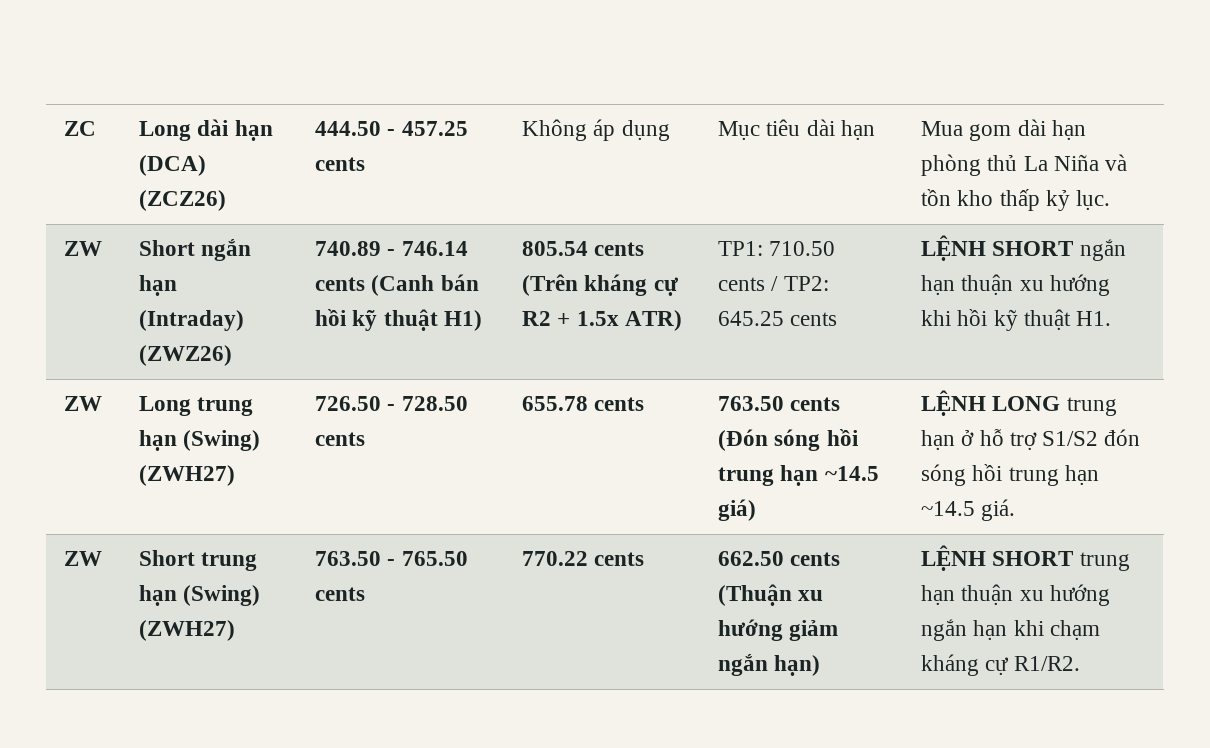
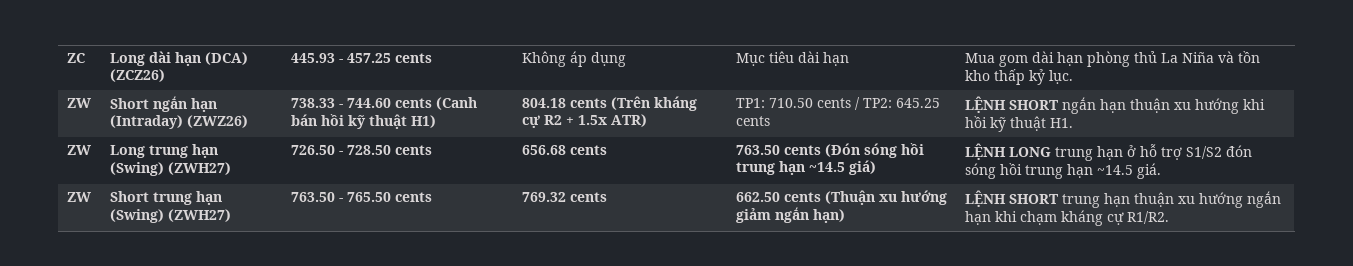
- ZC | Long dài hạn (DCA) (ZCZ26) | 444.50 - 457.25 cents | Không áp dụng | Mục tiêu dài hạn | Mua gom dài hạn phòng thủ La Niña và tồn kho thấp kỷ lục.
+ ZC | Long dài hạn (DCA) (ZCZ26) | 445.93 - 457.25 cents | Không áp dụng | Mục tiêu dài hạn | Mua gom dài hạn phòng thủ La Niña và tồn kho thấp kỷ lục.
- 740.89 - 746.14 cents (Canh bán hồi kỹ thuật H1)
+ 738.33 - 744.60 cents (Canh bán hồi kỹ thuật H1)
- 805.54 cents (Trên kháng cự R2 + 1.5x ATR)
+ 804.18 cents (Trên kháng cự R2 + 1.5x ATR)
- ZW | Long trung hạn (Swing) (ZWH27) | 726.50 - 728.50 cents | 655.78 cents | 763.50 cents (Đón sóng hồi trung hạn ~14.5 giá) | LỆNH LONG trung hạn ở hỗ trợ S1/S2 đón sóng hồi trung hạn ~14.5 giá.
+ ZW | Long trung hạn (Swing) (ZWH27) | 726.50 - 728.50 cents | 656.68 cents | 763.50 cents (Đón sóng hồi trung hạn ~14.5 giá) | LỆNH LONG trung hạn ở hỗ trợ S1/S2 đón sóng hồi trung hạn ~14.5 giá.
- ZW | Short trung hạn (Swing) (ZWH27) | 763.50 - 765.50 cents | 770.22 cents | 662.50 cents (Thuận xu hướng giảm ngắn hạn) | LỆNH SHORT trung hạn thuận xu hướng ngắn hạn khi chạm kháng cự R1/R2.
+ ZW | Short trung hạn (Swing) (ZWH27) | 763.50 - 765.50 cents | 769.32 cents | 662.50 cents (Thuận xu hướng giảm ngắn hạn) | LỆNH SHORT trung hạn thuận xu hướng ngắn hạn khi chạm kháng cự R1/R2.

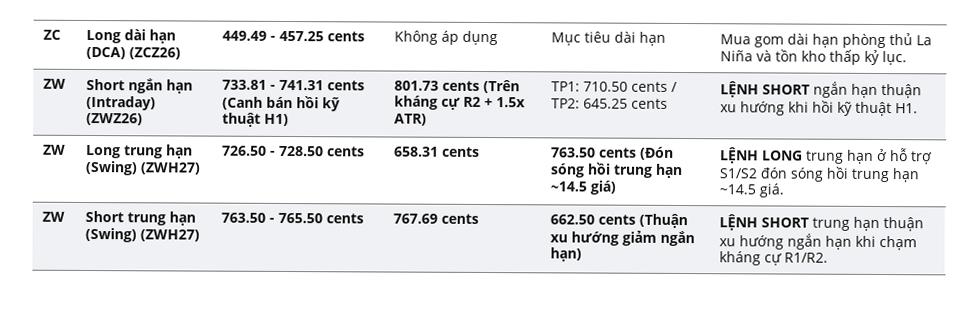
- ZC | Long dài hạn (DCA) (ZCZ26) | 445.93 - 457.25 cents | Không áp dụng | Mục tiêu dài hạn | Mua gom dài hạn phòng thủ La Niña và tồn kho thấp kỷ lục.
+ ZC | Long dài hạn (DCA) (ZCZ26) | 449.49 - 457.25 cents | Không áp dụng | Mục tiêu dài hạn | Mua gom dài hạn phòng thủ La Niña và tồn kho thấp kỷ lục.
- 738.33 - 744.60 cents (Canh bán hồi kỹ thuật H1)
+ 733.81 - 741.31 cents (Canh bán hồi kỹ thuật H1)
- 804.18 cents (Trên kháng cự R2 + 1.5x ATR)
+ 801.73 cents (Trên kháng cự R2 + 1.5x ATR)
- ZW | Long trung hạn (Swing) (ZWH27) | 726.50 - 728.50 cents | 656.68 cents | 763.50 cents (Đón sóng hồi trung hạn ~14.5 giá) | LỆNH LONG trung hạn ở hỗ trợ S1/S2 đón sóng hồi trung hạn ~14.5 giá.
+ ZW | Long trung hạn (Swing) (ZWH27) | 726.50 - 728.50 cents | 658.31 cents | 763.50 cents (Đón sóng hồi trung hạn ~14.5 giá) | LỆNH LONG trung hạn ở hỗ trợ S1/S2 đón sóng hồi trung hạn ~14.5 giá.
- ZW | Short trung hạn (Swing) (ZWH27) | 763.50 - 765.50 cents | 769.32 cents | 662.50 cents (Thuận xu hướng giảm ngắn hạn) | LỆNH SHORT trung hạn thuận xu hướng ngắn hạn khi chạm kháng cự R1/R2.
+ ZW | Short trung hạn (Swing) (ZWH27) | 763.50 - 765.50 cents | 767.69 cents | 662.50 cents (Thuận xu hướng giảm ngắn hạn) | LỆNH SHORT trung hạn thuận xu hướng ngắn hạn khi chạm kháng cự R1/R2.

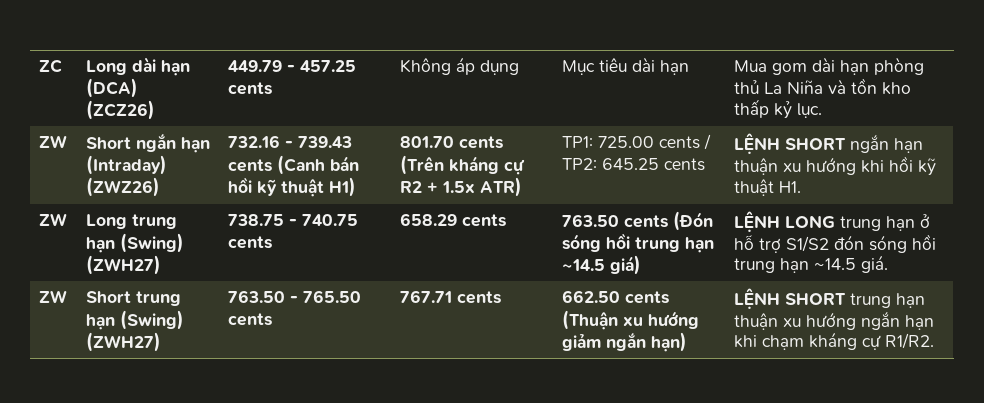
- ZC | Long dài hạn (DCA) (ZCZ26) | 449.49 - 457.25 cents | Không áp dụng | Mục tiêu dài hạn | Mua gom dài hạn phòng thủ La Niña và tồn kho thấp kỷ lục.
+ ZC | Long dài hạn (DCA) (ZCZ26) | 449.79 - 457.25 cents | Không áp dụng | Mục tiêu dài hạn | Mua gom dài hạn phòng thủ La Niña và tồn kho thấp kỷ lục.
- 733.81 - 741.31 cents (Canh bán hồi kỹ thuật H1)
+ 732.16 - 739.43 cents (Canh bán hồi kỹ thuật H1)
- 801.73 cents (Trên kháng cự R2 + 1.5x ATR)
+ 801.70 cents (Trên kháng cự R2 + 1.5x ATR)
- TP1: 710.50 cents / TP2: 645.25 cents
+ TP1: 725.00 cents / TP2: 645.25 cents
- ZW | Long trung hạn (Swing) (ZWH27) | 726.50 - 728.50 cents | 658.31 cents | 763.50 cents (Đón sóng hồi trung hạn ~14.5 giá) | LỆNH LONG trung hạn ở hỗ trợ S1/S2 đón sóng hồi trung hạn ~14.5 giá.
+ ZW | Long trung hạn (Swing) (ZWH27) | 738.75 - 740.75 cents | 658.29 cents | 763.50 cents (Đón sóng hồi trung hạn ~14.5 giá) | LỆNH LONG trung hạn ở hỗ trợ S1/S2 đón sóng hồi trung hạn ~14.5 giá.
- ZW | Short trung hạn (Swing) (ZWH27) | 763.50 - 765.50 cents | 767.69 cents | 662.50 cents (Thuận xu hướng giảm ngắn hạn) | LỆNH SHORT trung hạn thuận xu hướng ngắn hạn khi chạm kháng cự R1/R2.
+ ZW | Short trung hạn (Swing) (ZWH27) | 763.50 - 765.50 cents | 767.71 cents | 662.50 cents (Thuận xu hướng giảm ngắn hạn) | LỆNH SHORT trung hạn thuận xu hướng ngắn hạn khi chạm kháng cự R1/R2.

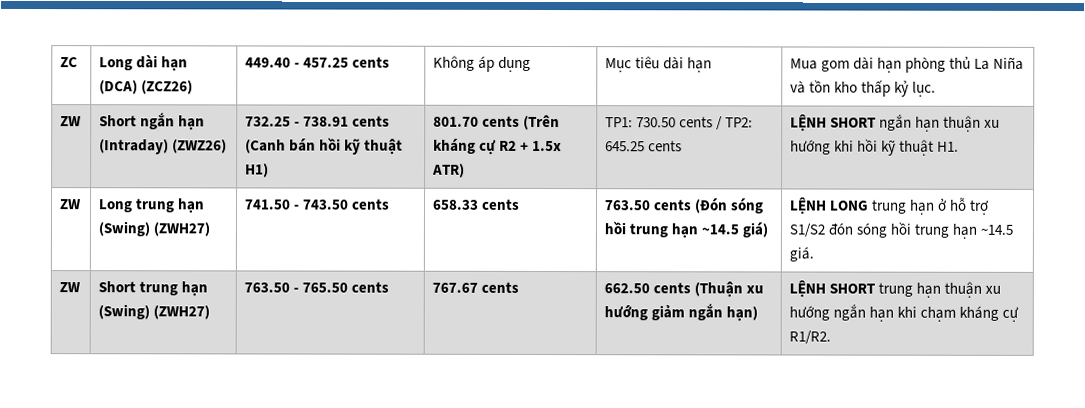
- ZC | Long dài hạn (DCA) (ZCZ26) | 449.79 - 457.25 cents | Không áp dụng | Mục tiêu dài hạn | Mua gom dài hạn phòng thủ La Niña và tồn kho thấp kỷ lục.
+ ZC | Long dài hạn (DCA) (ZCZ26) | 449.40 - 457.25 cents | Không áp dụng | Mục tiêu dài hạn | Mua gom dài hạn phòng thủ La Niña và tồn kho thấp kỷ lục.
- 732.16 - 739.43 cents (Canh bán hồi kỹ thuật H1)
+ 732.25 - 738.91 cents (Canh bán hồi kỹ thuật H1)
- TP1: 725.00 cents / TP2: 645.25 cents
+ TP1: 730.50 cents / TP2: 645.25 cents
- ZW | Long trung hạn (Swing) (ZWH27) | 738.75 - 740.75 cents | 658.29 cents | 763.50 cents (Đón sóng hồi trung hạn ~14.5 giá) | LỆNH LONG trung hạn ở hỗ trợ S1/S2 đón sóng hồi trung hạn ~14.5 giá.
+ ZW | Long trung hạn (Swing) (ZWH27) | 741.50 - 743.50 cents | 658.33 cents | 763.50 cents (Đón sóng hồi trung hạn ~14.5 giá) | LỆNH LONG trung hạn ở hỗ trợ S1/S2 đón sóng hồi trung hạn ~14.5 giá.
- ZW | Short trung hạn (Swing) (ZWH27) | 763.50 - 765.50 cents | 767.71 cents | 662.50 cents (Thuận xu hướng giảm ngắn hạn) | LỆNH SHORT trung hạn thuận xu hướng ngắn hạn khi chạm kháng cự R1/R2.
+ ZW | Short trung hạn (Swing) (ZWH27) | 763.50 - 765.50 cents | 767.67 cents | 662.50 cents (Thuận xu hướng giảm ngắn hạn) | LỆNH SHORT trung hạn thuận xu hướng ngắn hạn khi chạm kháng cự R1/R2.

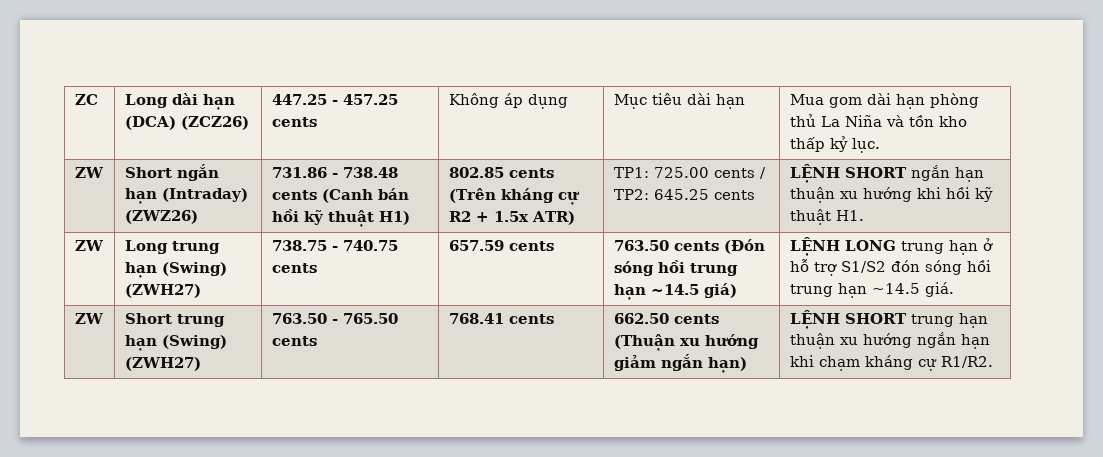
- ZC | Long dài hạn (DCA) (ZCZ26) | 449.40 - 457.25 cents | Không áp dụng | Mục tiêu dài hạn | Mua gom dài hạn phòng thủ La Niña và tồn kho thấp kỷ lục.
+ ZC | Long dài hạn (DCA) (ZCZ26) | 447.25 - 457.25 cents | Không áp dụng | Mục tiêu dài hạn | Mua gom dài hạn phòng thủ La Niña và tồn kho thấp kỷ lục.
- 732.25 - 738.91 cents (Canh bán hồi kỹ thuật H1)
+ 731.86 - 738.48 cents (Canh bán hồi kỹ thuật H1)
- 801.70 cents (Trên kháng cự R2 + 1.5x ATR)
+ 802.85 cents (Trên kháng cự R2 + 1.5x ATR)
- TP1: 730.50 cents / TP2: 645.25 cents
+ TP1: 725.00 cents / TP2: 645.25 cents
- ZW | Long trung hạn (Swing) (ZWH27) | 741.50 - 743.50 cents | 658.33 cents | 763.50 cents (Đón sóng hồi trung hạn ~14.5 giá) | LỆNH LONG trung hạn ở hỗ trợ S1/S2 đón sóng hồi trung hạn ~14.5 giá.
+ ZW | Long trung hạn (Swing) (ZWH27) | 738.75 - 740.75 cents | 657.59 cents | 763.50 cents (Đón sóng hồi trung hạn ~14.5 giá) | LỆNH LONG trung hạn ở hỗ trợ S1/S2 đón sóng hồi trung hạn ~14.5 giá.
- ZW | Short trung hạn (Swing) (ZWH27) | 763.50 - 765.50 cents | 767.67 cents | 662.50 cents (Thuận xu hướng giảm ngắn hạn) | LỆNH SHORT trung hạn thuận xu hướng ngắn hạn khi chạm kháng cự R1/R2.
+ ZW | Short trung hạn (Swing) (ZWH27) | 763.50 - 765.50 cents | 768.41 cents | 662.50 cents (Thuận xu hướng giảm ngắn hạn) | LỆNH SHORT trung hạn thuận xu hướng ngắn hạn khi chạm kháng cự R1/R2.

